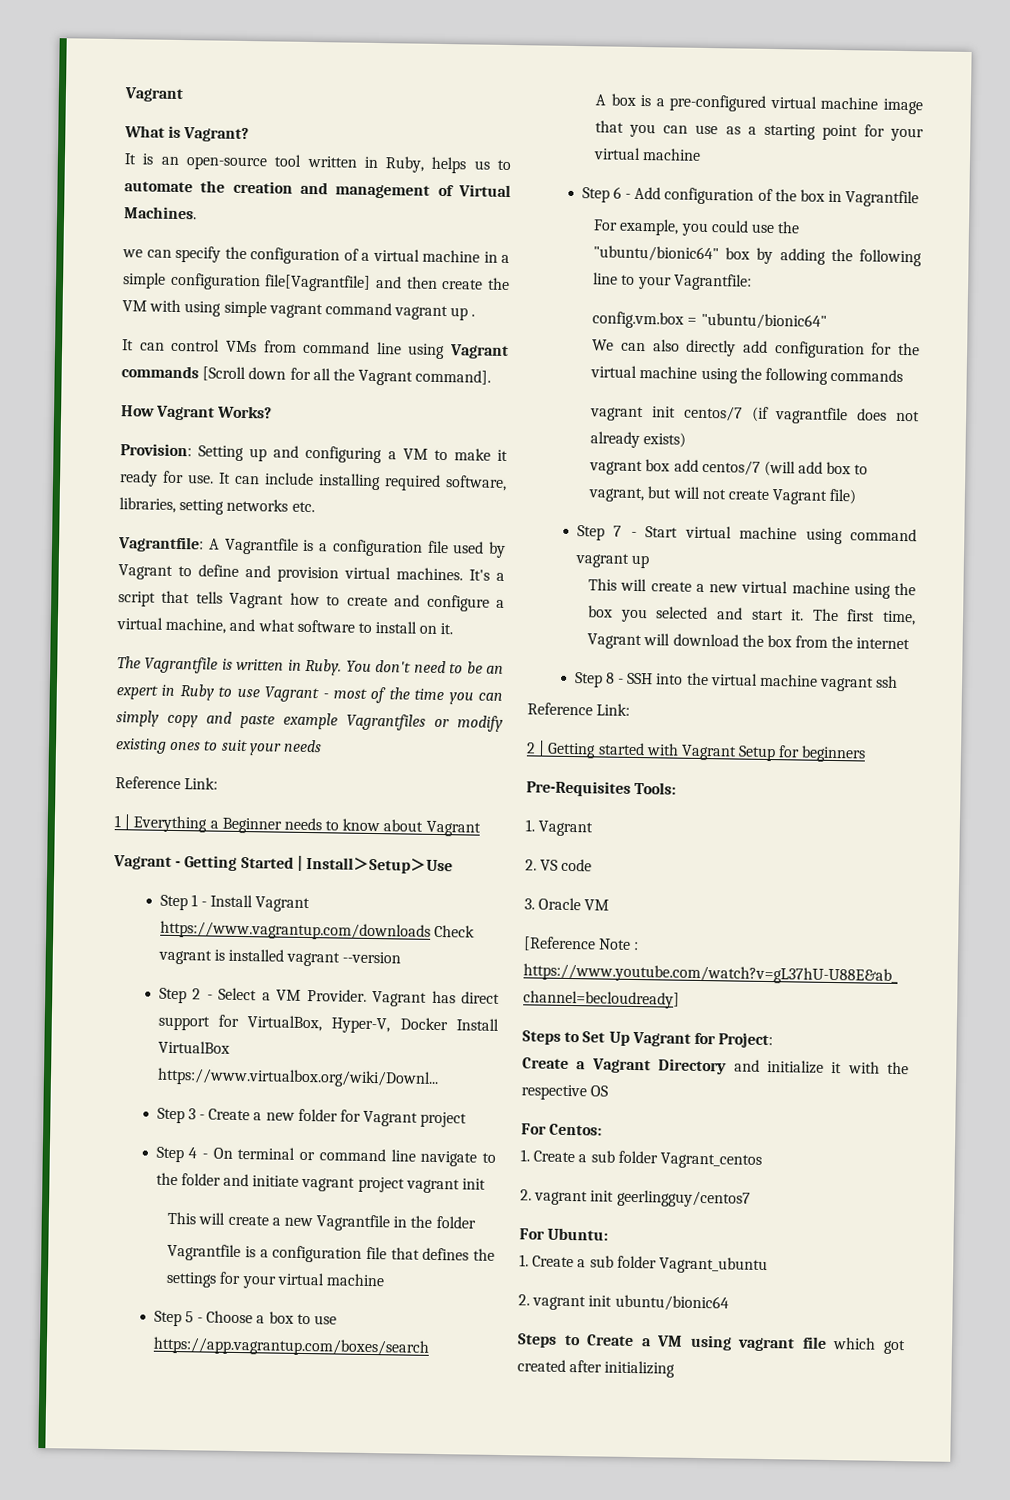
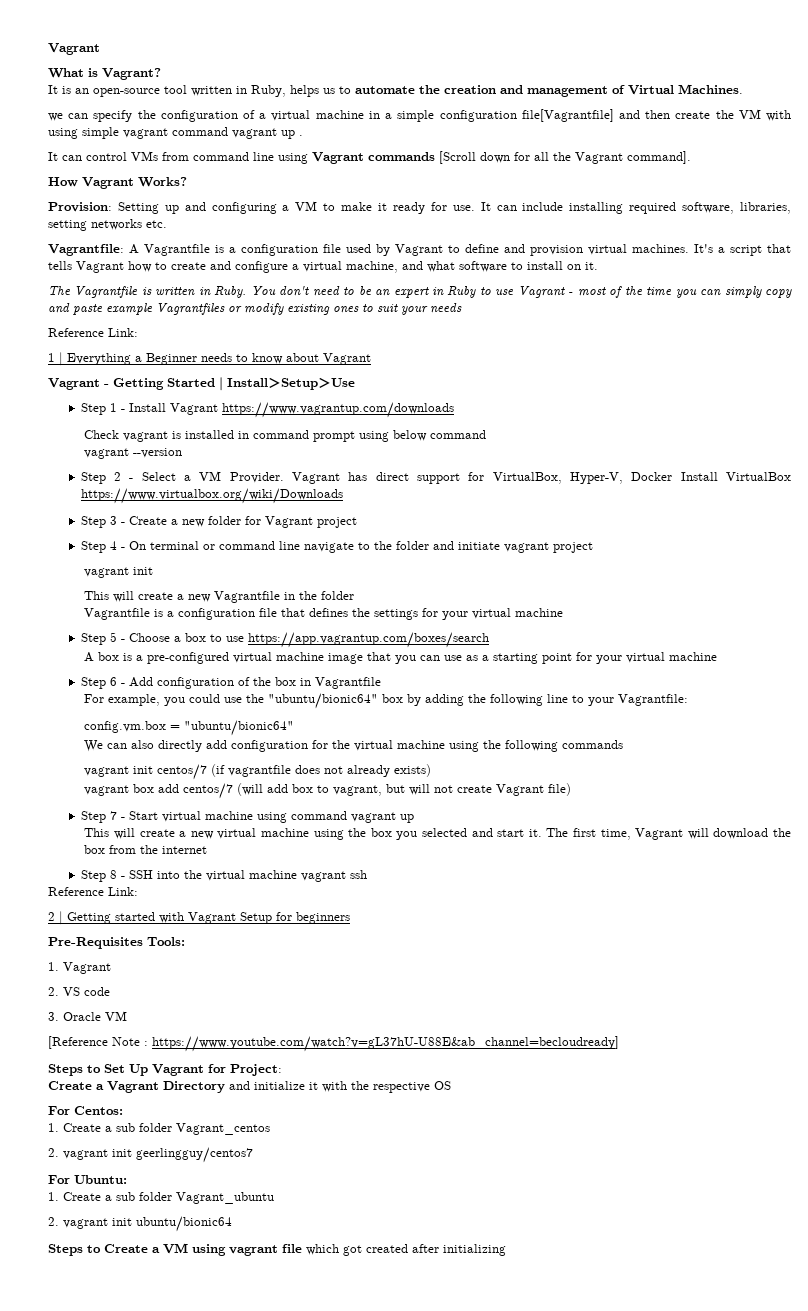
- Step 1 - Install Vagrant https://www.vagrantup.com/downloads Check vagrant is installed vagrant --version
+ Step 1 - Install Vagrant https://www.vagrantup.com/downloads
+ Check vagrant is installed in command prompt using below command
+ vagrant --version
- Vagrant has direct support for VirtualBox, Hyper-V, Docker Install VirtualBox https://www.virtualbox.org/wiki/Downl...
+ Vagrant has direct support for VirtualBox, Hyper-V, Docker Install VirtualBox https://www.virtualbox.org/wiki/Downloads
- Step 4 - On terminal or command line navigate to the folder and initiate vagrant project vagrant init
+ Step 4 - On terminal or command line navigate to the folder and initiate vagrant project
+ vagrant init

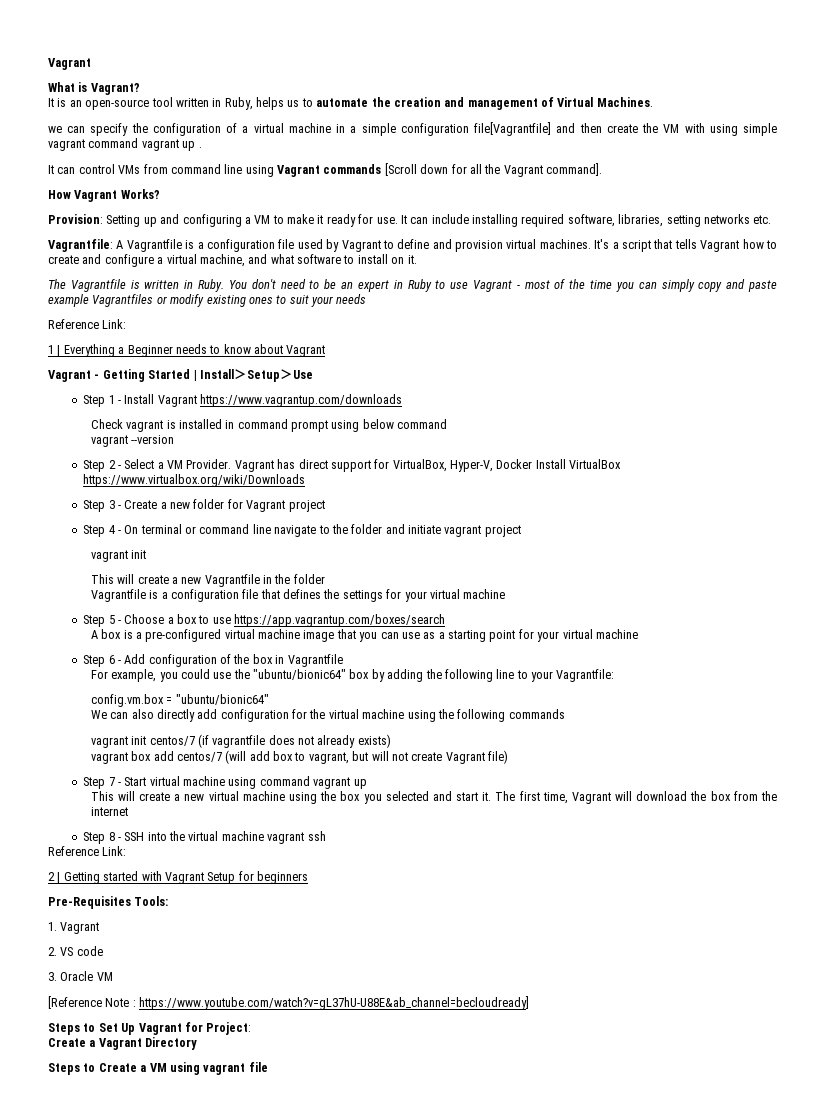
- Create a Vagrant Directory and initialize it with the respective OS
- For Centos:
- 1. Create a sub folder Vagrant_centos
- 2. vagrant init geerlingguy/centos7
- For Ubuntu:
- 1. Create a sub folder Vagrant_ubuntu
- 2. vagrant init ubuntu/bionic64
+ Create a Vagrant Directory
- Steps to Create a VM using vagrant file which got created after initializing
+ Steps to Create a VM using vagrant file

